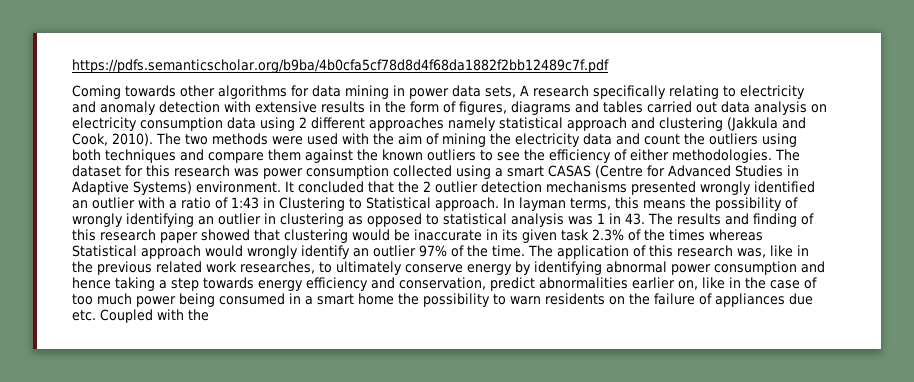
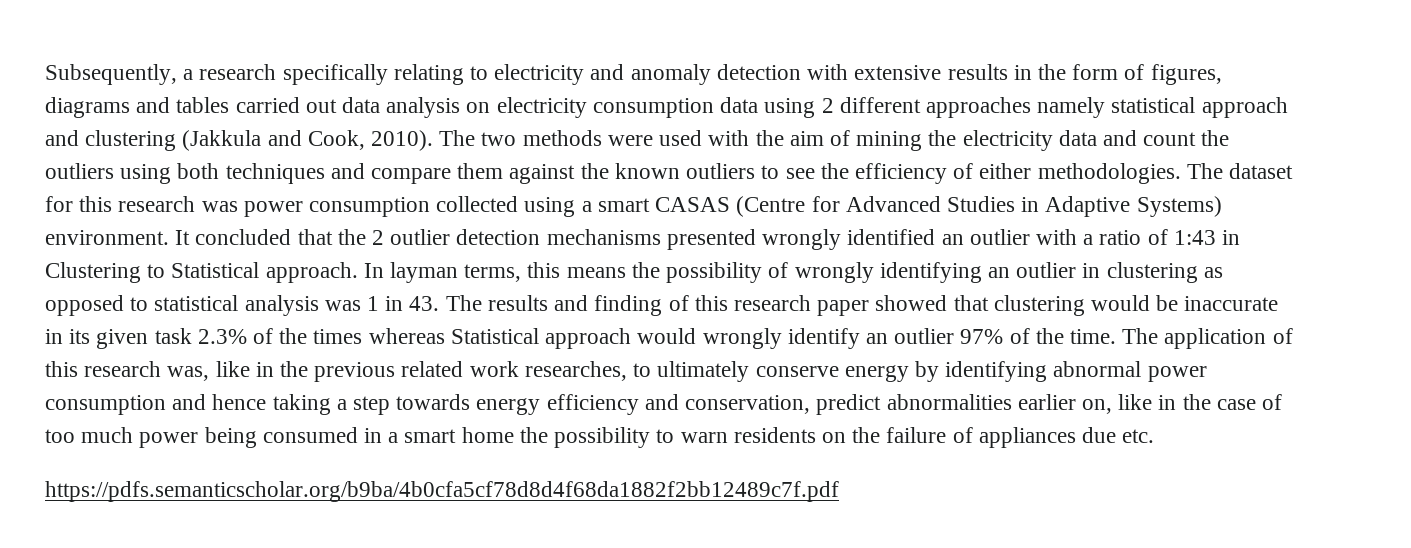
- https://pdfs.semanticscholar.org/b9ba/4b0cfa5cf78d8d4f68da1882f2bb12489c7f.pdf
- Coming towards other algorithms for data mining in power data sets, A research specifically relating to electricity and anomaly detection with extensive results in the form of figures, diagrams and tables carried out data analysis on electricity consumption data using 2 different approaches namely statistical approach and clustering (Jakkula and Cook, 2010).
+ Subsequently, a research specifically relating to electricity and anomaly detection with extensive results in the form of figures, diagrams and tables carried out data analysis on electricity consumption data using 2 different approaches namely statistical approach and clustering (Jakkula and Cook, 2010).
- The application of this research was, like in the previous related work researches, to ultimately conserve energy by identifying abnormal power consumption and hence taking a step towards energy efficiency and conservation, predict abnormalities earlier on, like in the case of too much power being consumed in a smart home the possibility to warn residents on the failure of appliances due etc. Coupled with the
+ The application of this research was, like in the previous related work researches, to ultimately conserve energy by identifying abnormal power consumption and hence taking a step towards energy efficiency and conservation, predict abnormalities earlier on, like in the case of too much power being consumed in a smart home the possibility to warn residents on the failure of appliances due etc.
+ https://pdfs.semanticscholar.org/b9ba/4b0cfa5cf78d8d4f68da1882f2bb12489c7f.pdf

